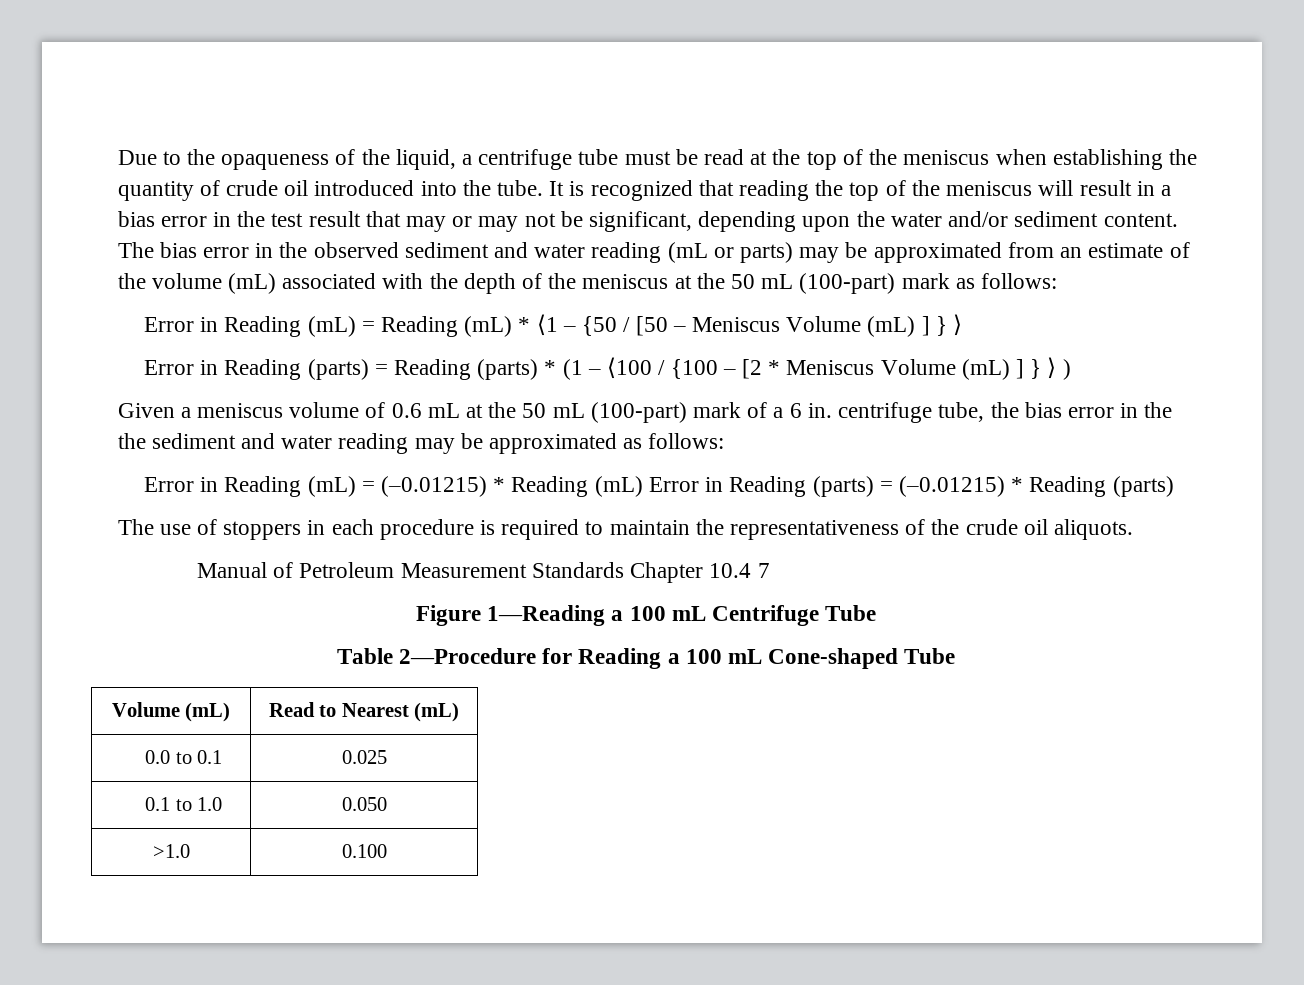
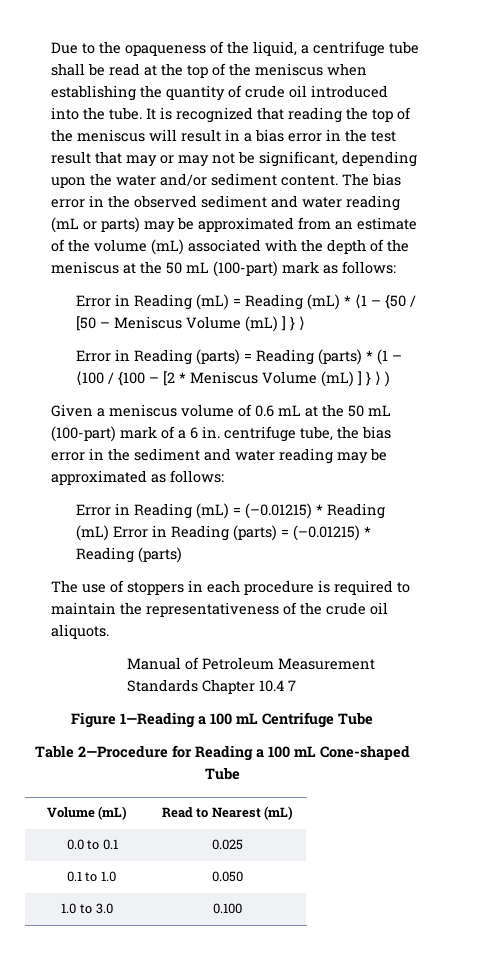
- Due to the opaqueness of the liquid, a centrifuge tube must be read at the top of the meniscus when establishing the quantity of crude oil introduced into the tube.
+ Due to the opaqueness of the liquid, a centrifuge tube shall be read at the top of the meniscus when establishing the quantity of crude oil introduced into the tube.
- Given a meniscus volume of 0.6 mL at the 50 mL (100-part) mark of a 6 in. centrifuge tube, the bias error in the the sediment and water reading may be approximated as follows:
+ Given a meniscus volume of 0.6 mL at the 50 mL (100-part) mark of a 6 in. centrifuge tube, the bias error in the sediment and water reading may be approximated as follows:
- >1.0 | 0.100
+ 1.0 to 3.0 | 0.100

